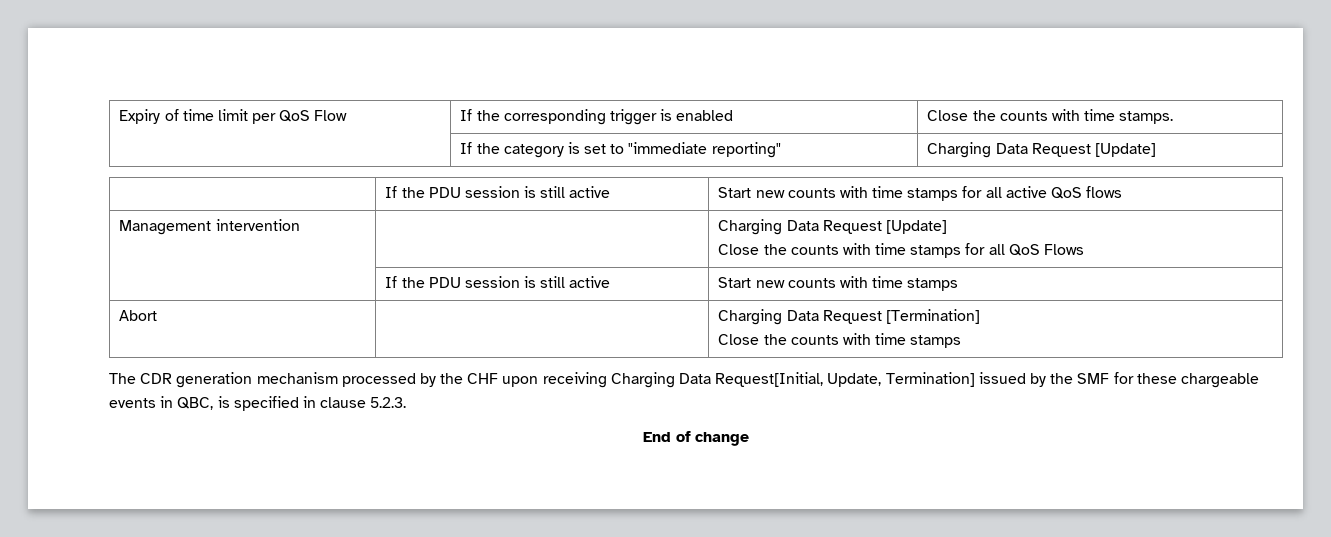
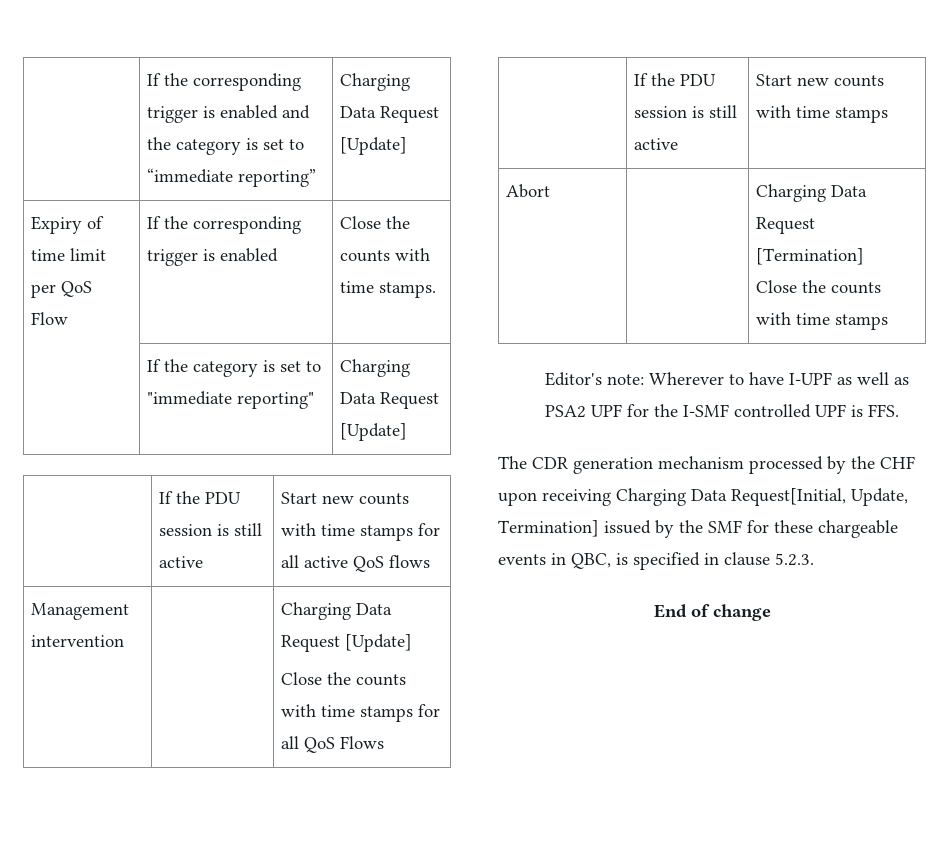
+ | If the corresponding trigger is enabled and the category is set to “immediate reporting” | Charging Data Request [Update]
+ Editor's note: Wherever to have I-UPF as well as PSA2 UPF for the I-SMF controlled UPF is FFS.

